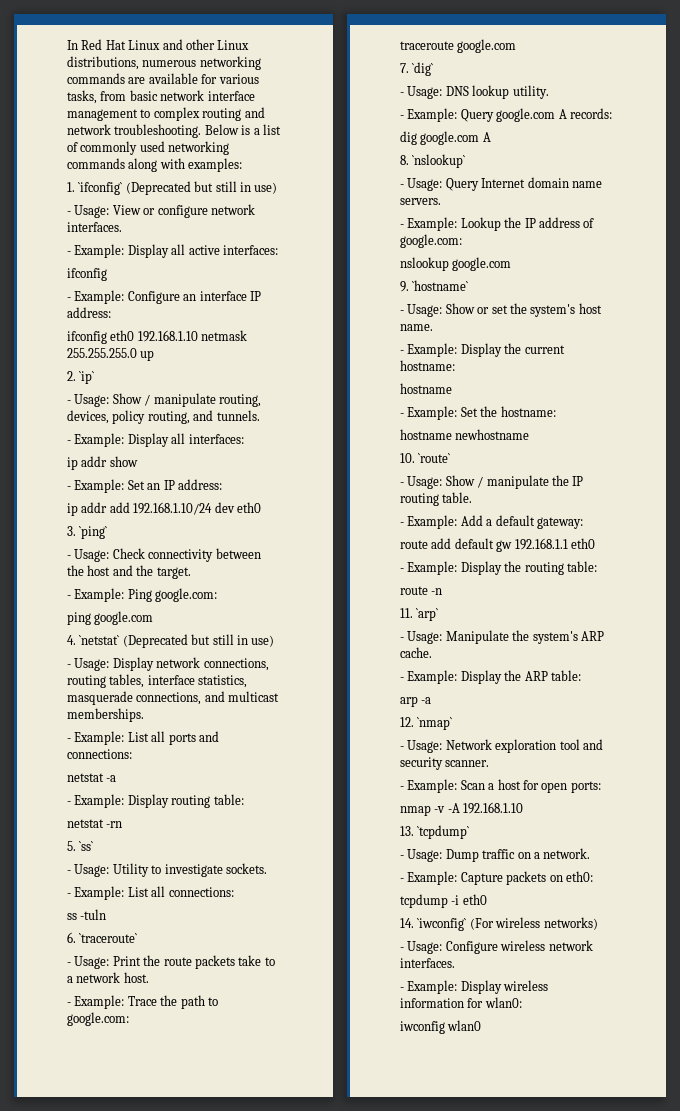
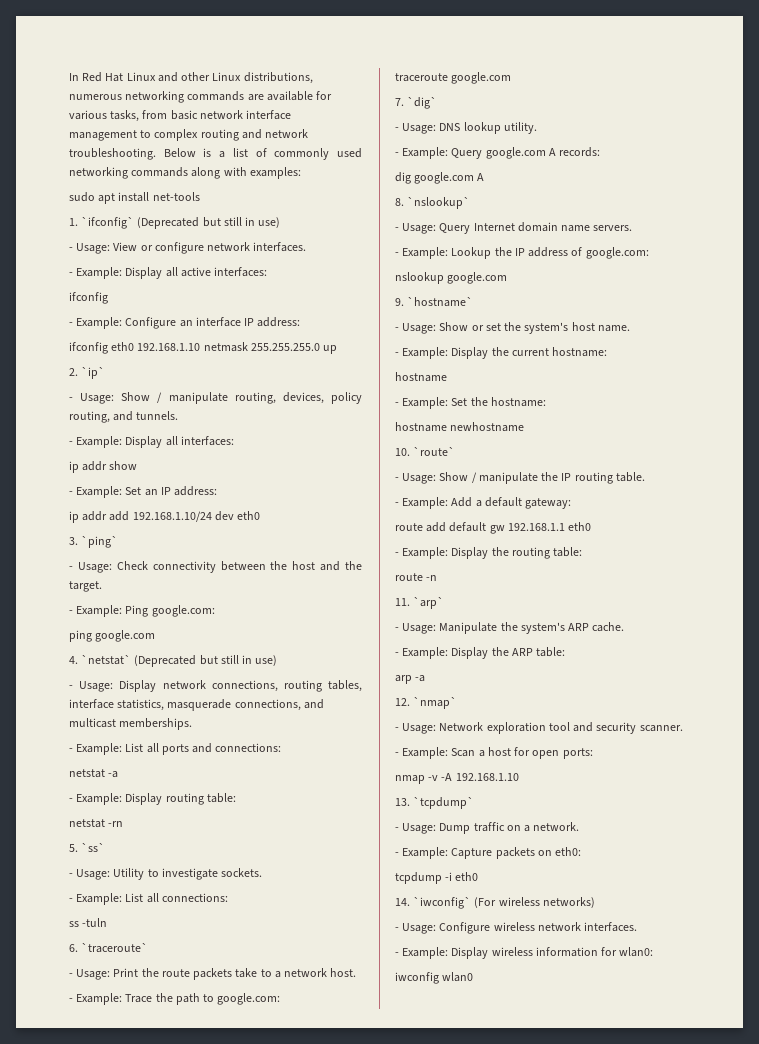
+ sudo apt install net-tools

